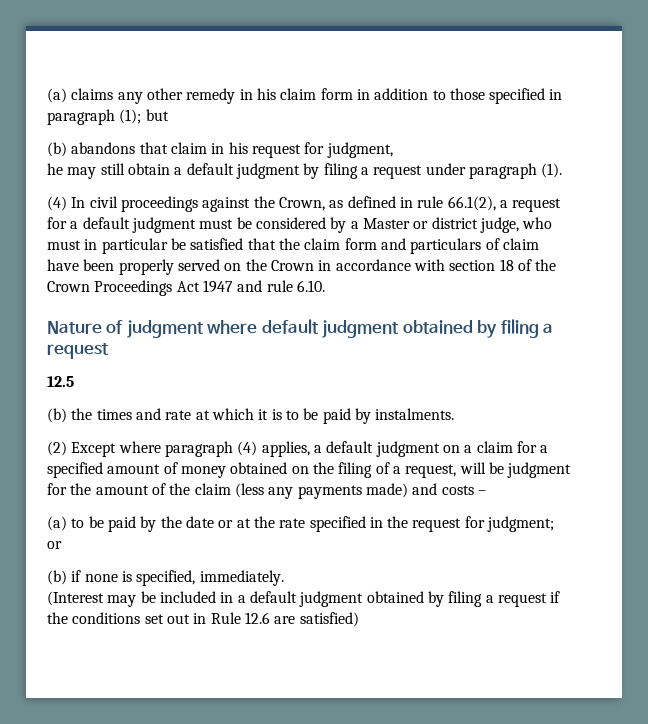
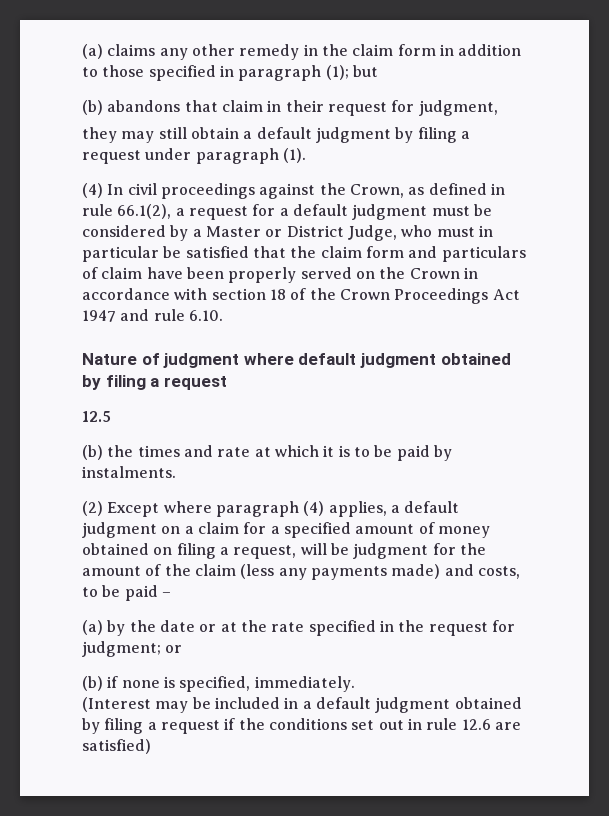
- (a) claims any other remedy in his claim form in addition to those specified in paragraph (1); but
+ (a) claims any other remedy in the claim form in addition to those specified in paragraph (1); but
- (b) abandons that claim in his request for judgment,
+ (b) abandons that claim in their request for judgment,
- he may still obtain a default judgment by filing a request under paragraph (1).
+ they may still obtain a default judgment by filing a request under paragraph (1).
- (4) In civil proceedings against the Crown, as defined in rule 66.1(2), a request for a default judgment must be considered by a Master or district judge, who must in particular be satisfied that the claim form and particulars of claim have been properly served on the Crown in accordance with section 18 of the Crown Proceedings Act 1947 and rule 6.10.
+ (4) In civil proceedings against the Crown, as defined in rule 66.1(2), a request for a default judgment must be considered by a Master or District Judge, who must in particular be satisfied that the claim form and particulars of claim have been properly served on the Crown in accordance with section 18 of the Crown Proceedings Act 1947 and rule 6.10.
- (2) Except where paragraph (4) applies, a default judgment on a claim for a specified amount of money obtained on the filing of a request, will be judgment for the amount of the claim (less any payments made) and costs –
+ (2) Except where paragraph (4) applies, a default judgment on a claim for a specified amount of money obtained on filing a request, will be judgment for the amount of the claim (less any payments made) and costs, to be paid –
- (a) to be paid by the date or at the rate specified in the request for judgment; or
+ (a) by the date or at the rate specified in the request for judgment; or
- (Interest may be included in a default judgment obtained by filing a request if the conditions set out in Rule 12.6 are satisfied)
+ (Interest may be included in a default judgment obtained by filing a request if the conditions set out in rule 12.6 are satisfied)

